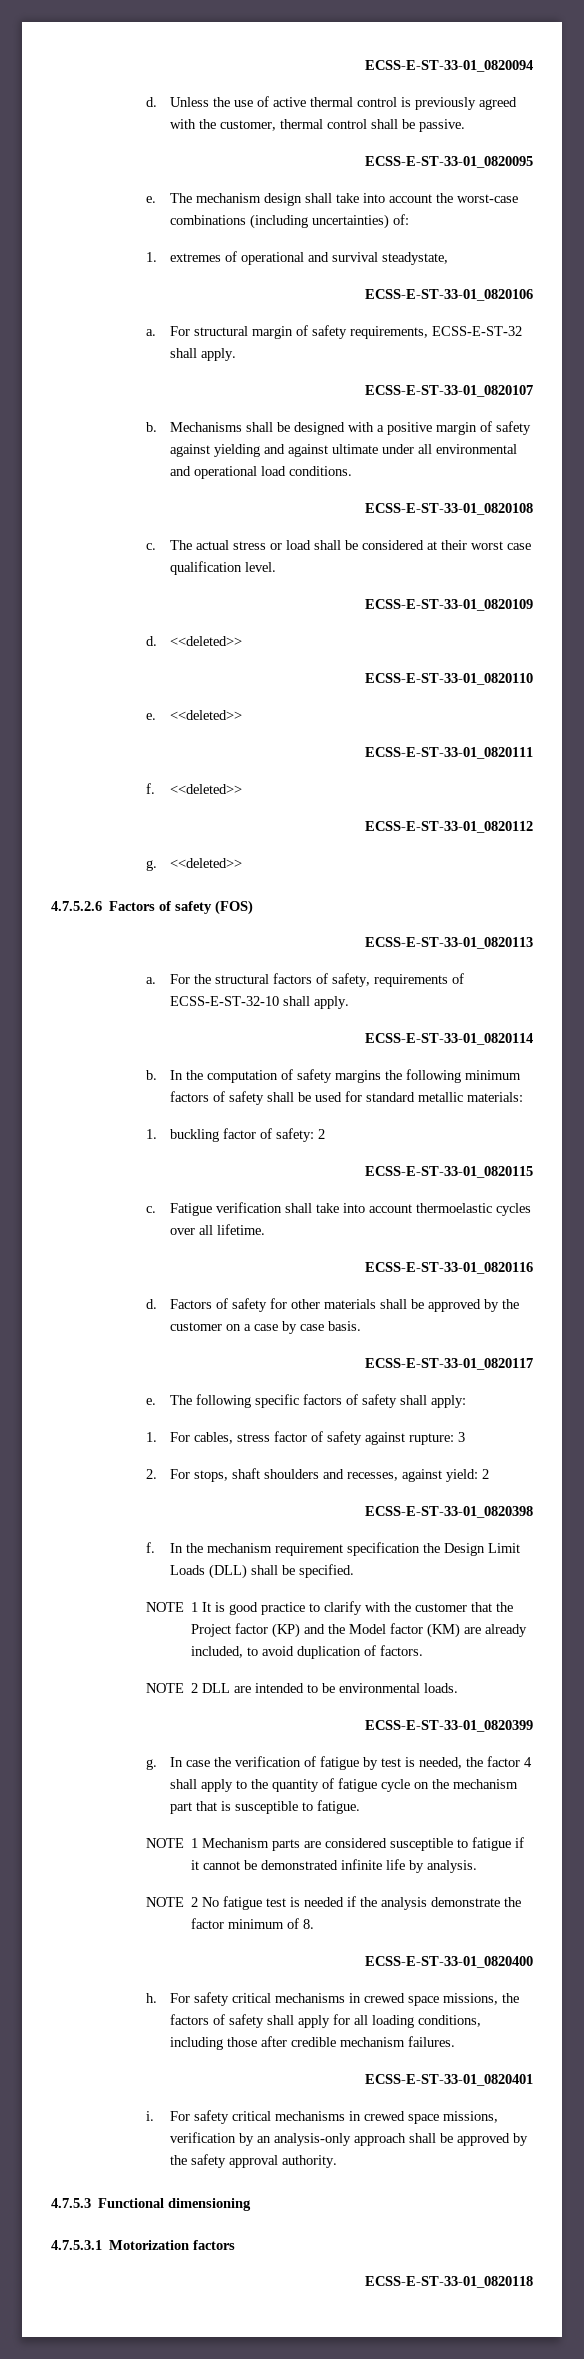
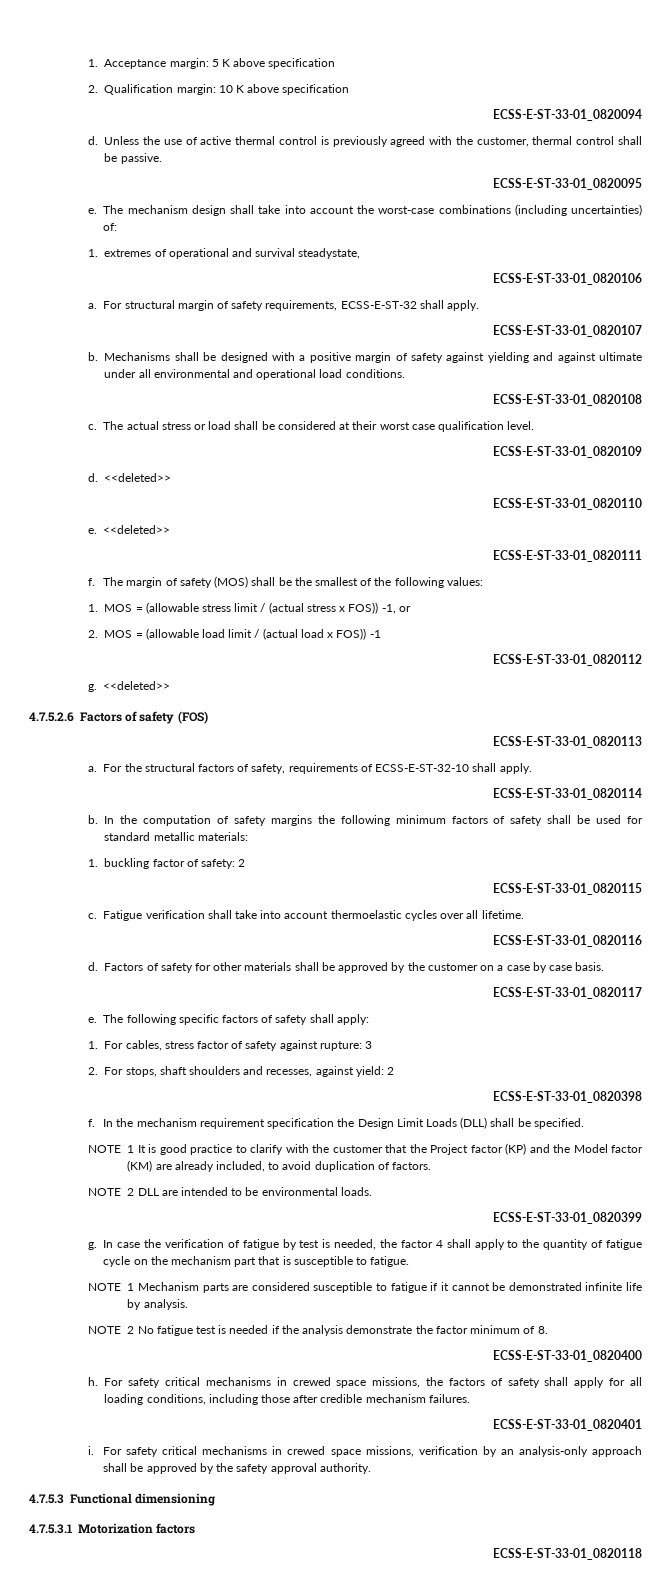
+ 1. Acceptance margin: 5 K above specification
+ 2. Qualification margin: 10 K above specification
- f. <<deleted>>
+ f. The margin of safety (MOS) shall be the smallest of the following values:
+ 1. MOS = (allowable stress limit / (actual stress x FOS)) -1, or
+ 2. MOS = (allowable load limit / (actual load x FOS)) -1

